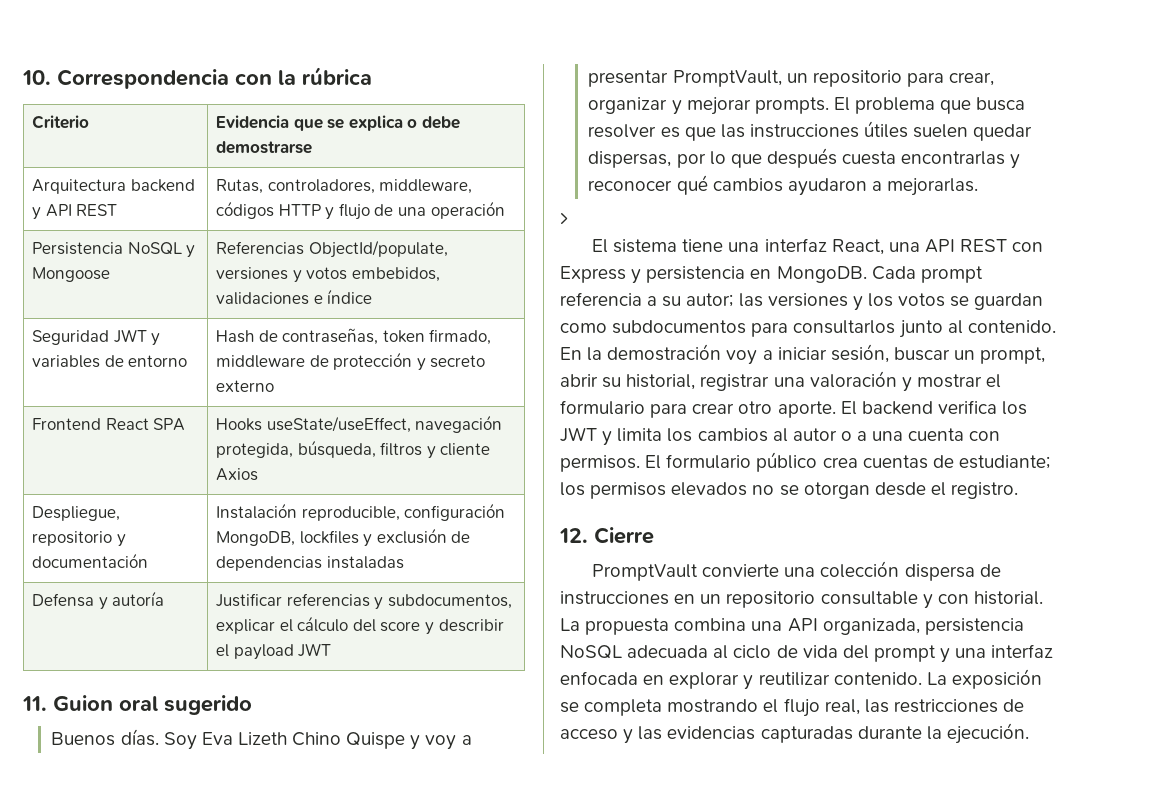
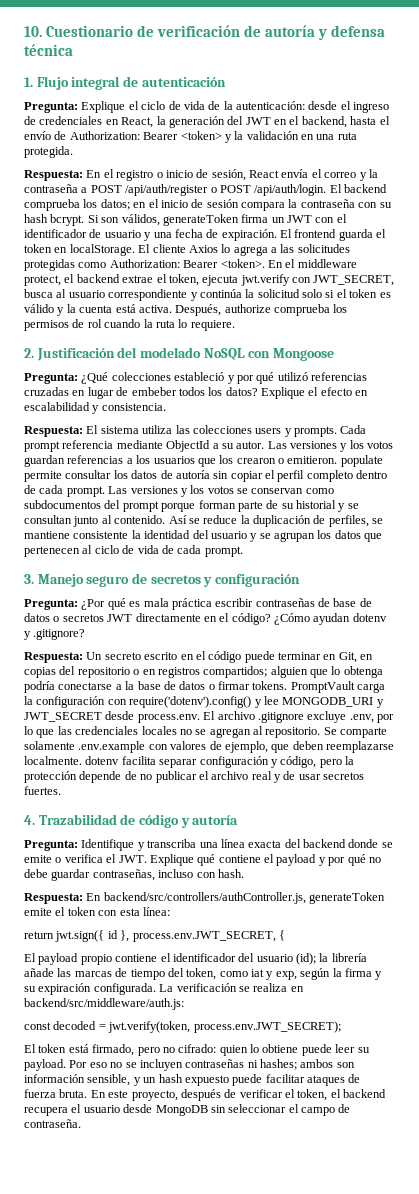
- 10. Correspondencia con la rúbrica
- Criterio | Evidencia que se explica o debe demostrarse
- Arquitectura backend y API REST | Rutas, controladores, middleware, códigos HTTP y flujo de una operación
- Persistencia NoSQL y Mongoose | Referencias ObjectId/populate, versiones y votos embebidos, validaciones e índice
- Seguridad JWT y variables de entorno | Hash de contraseñas, token firmado, middleware de protección y secreto externo
- Frontend React SPA | Hooks useState/useEffect, navegación protegida, búsqueda, filtros y cliente Axios
- Despliegue, repositorio y documentación | Instalación reproducible, configuración MongoDB, lockfiles y exclusión de dependencias instaladas
- Defensa y autoría | Justificar referencias y subdocumentos, explicar el cálculo del score y describir el payload JWT
- 11. Guion oral sugerido
- Buenos días. Soy Eva Lizeth Chino Quispe y voy a presentar PromptVault, un repositorio para crear, organizar y mejorar prompts. El problema que busca resolver es que las instrucciones útiles suelen quedar dispersas, por lo que después cuesta encontrarlas y reconocer qué cambios ayudaron a mejorarlas.
- >
- El sistema tiene una interfaz React, una API REST con Express y persistencia en MongoDB. Cada prompt referencia a su autor; las versiones y los votos se guardan como subdocumentos para consultarlos junto al contenido. En la demostración voy a iniciar sesión, buscar un prompt, abrir su historial, registrar una valoración y mostrar el formulario para crear otro aporte. El backend verifica los JWT y limita los cambios al autor o a una cuenta con permisos. El formulario público crea cuentas de estudiante; los permisos elevados no se otorgan desde el registro.
- 12. Cierre
- PromptVault convierte una colección dispersa de instrucciones en un repositorio consultable y con historial. La propuesta combina una API organizada, persistencia NoSQL adecuada al ciclo de vida del prompt y una interfaz enfocada en explorar y reutilizar contenido. La exposición se completa mostrando el flujo real, las restricciones de acceso y las evidencias capturadas durante la ejecución.
+ 10. Cuestionario de verificación de autoría y defensa técnica
+ 1. Flujo integral de autenticación
+ Pregunta: Explique el ciclo de vida de la autenticación: desde el ingreso de credenciales en React, la generación del JWT en el backend, hasta el envío de Authorization: Bearer <token> y la validación en una ruta protegida.
+ Respuesta: En el registro o inicio de sesión, React envía el correo y la contraseña a POST /api/auth/register o POST /api/auth/login. El backend comprueba los datos; en el inicio de sesión compara la contraseña con su hash bcrypt. Si son válidos, generateToken firma un JWT con el identificador de usuario y una fecha de expiración. El frontend guarda el token en localStorage. El cliente Axios lo agrega a las solicitudes protegidas como Authorization: Bearer <token>. En el middleware protect, el backend extrae el token, ejecuta jwt.verify con JWT_SECRET, busca al usuario correspondiente y continúa la solicitud solo si el token es válido y la cuenta está activa. Después, authorize comprueba los permisos de rol cuando la ruta lo requiere.
+ 2. Justificación del modelado NoSQL con Mongoose
+ Pregunta: ¿Qué colecciones estableció y por qué utilizó referencias cruzadas en lugar de embeber todos los datos? Explique el efecto en escalabilidad y consistencia.
+ Respuesta: El sistema utiliza las colecciones users y prompts. Cada prompt referencia mediante ObjectId a su autor. Las versiones y los votos guardan referencias a los usuarios que los crearon o emitieron. populate permite consultar los datos de autoría sin copiar el perfil completo dentro de cada prompt. Las versiones y los votos se conservan como subdocumentos del prompt porque forman parte de su historial y se consultan junto al contenido. Así se reduce la duplicación de perfiles, se mantiene consistente la identidad del usuario y se agrupan los datos que pertenecen al ciclo de vida de cada prompt.
+ 3. Manejo seguro de secretos y configuración
+ Pregunta: ¿Por qué es mala práctica escribir contraseñas de base de datos o secretos JWT directamente en el código? ¿Cómo ayudan dotenv y .gitignore?
+ Respuesta: Un secreto escrito en el código puede terminar en Git, en copias del repositorio o en registros compartidos; alguien que lo obtenga podría conectarse a la base de datos o firmar tokens. PromptVault carga la configuración con require('dotenv').config() y lee MONGODB_URI y JWT_SECRET desde process.env. El archivo .gitignore excluye .env, por lo que las credenciales locales no se agregan al repositorio. Se comparte solamente .env.example con valores de ejemplo, que deben reemplazarse localmente. dotenv facilita separar configuración y código, pero la protección depende de no publicar el archivo real y de usar secretos fuertes.
+ 4. Trazabilidad de código y autoría
+ Pregunta: Identifique y transcriba una línea exacta del backend donde se emite o verifica el JWT. Explique qué contiene el payload y por qué no debe guardar contraseñas, incluso con hash.
+ Respuesta: En backend/src/controllers/authController.js, generateToken emite el token con esta línea:
+ return jwt.sign({ id }, process.env.JWT_SECRET, {
+ El payload propio contiene el identificador del usuario (id); la librería añade las marcas de tiempo del token, como iat y exp, según la firma y su expiración configurada. La verificación se realiza en backend/src/middleware/auth.js:
+ const decoded = jwt.verify(token, process.env.JWT_SECRET);
+ El token está firmado, pero no cifrado: quien lo obtiene puede leer su payload. Por eso no se incluyen contraseñas ni hashes; ambos son información sensible, y un hash expuesto puede facilitar ataques de fuerza bruta. En este proyecto, después de verificar el token, el backend recupera el usuario desde MongoDB sin seleccionar el campo de contraseña.

